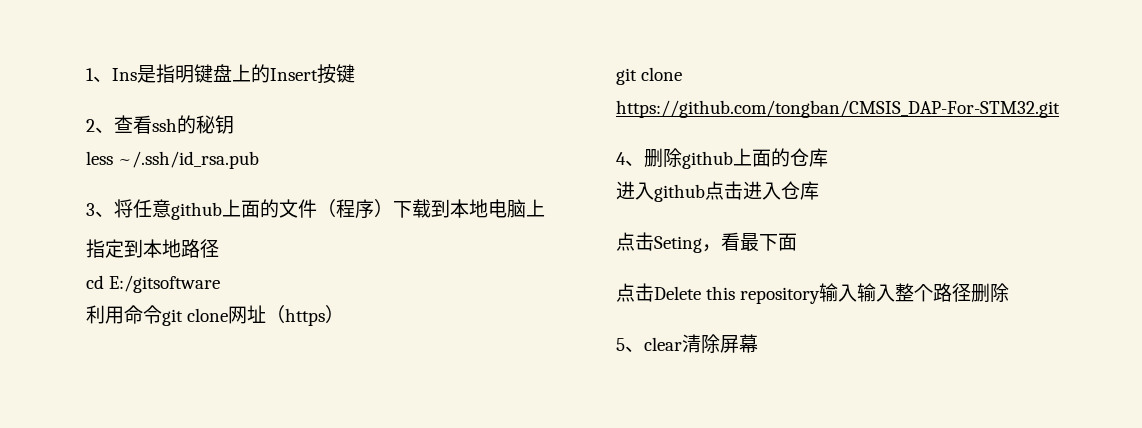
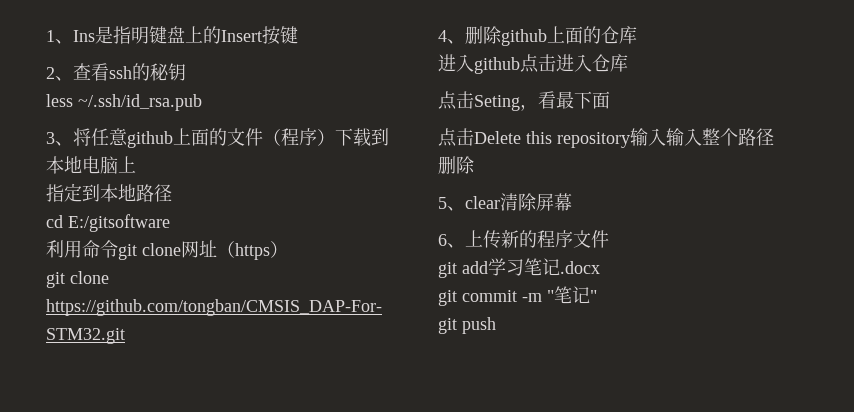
+ 6、上传新的程序文件
+ git add学习笔记.docx
+ git commit -m "笔记"
+ git push

